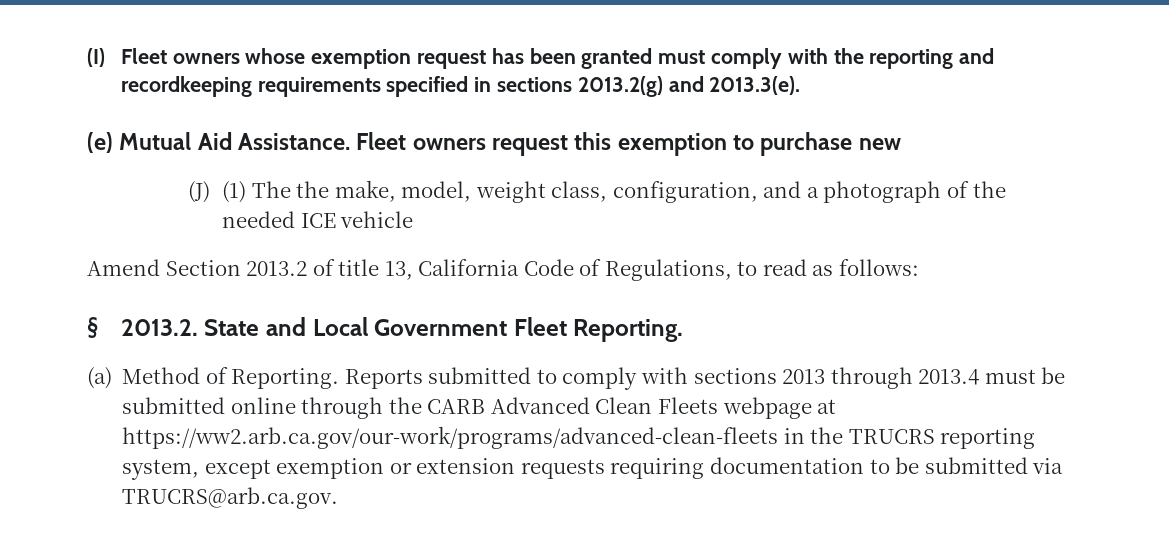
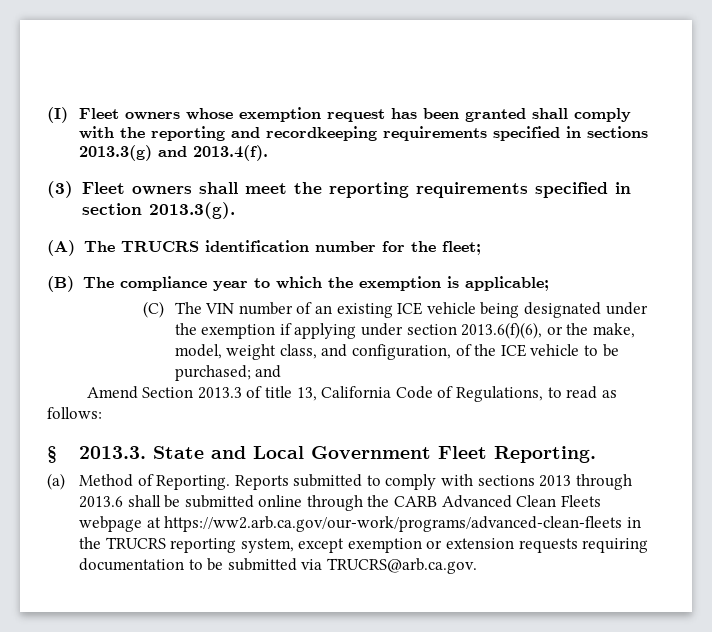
- (I) Fleet owners whose exemption request has been granted must comply with the reporting and recordkeeping requirements specified in sections 2013.2(g) and 2013.3(e).
- (e) Mutual Aid Assistance. Fleet owners request this exemption to purchase new
- (J) (1) The the make, model, weight class, configuration, and a photograph of the needed ICE vehicle
+ (I) Fleet owners whose exemption request has been granted shall comply with the reporting and recordkeeping requirements specified in sections 2013.3(g) and 2013.4(f).
+ (3) Fleet owners shall meet the reporting requirements specified in section 2013.3(g).
+ (A) The TRUCRS identification number for the fleet;
+ (B) The compliance year to which the exemption is applicable;
+ (C) The VIN number of an existing ICE vehicle being designated under the exemption if applying under section 2013.6(f)(6), or the make, model, weight class, and configuration, of the ICE vehicle to be purchased; and
- Amend Section 2013.2 of title 13, California Code of Regulations, to read as follows:
+ Amend Section 2013.3 of title 13, California Code of Regulations, to read as follows:
- § 2013.2. State and Local Government Fleet Reporting.
+ § 2013.3. State and Local Government Fleet Reporting.
- Reports submitted to comply with sections 2013 through 2013.4 must be submitted online through the CARB Advanced Clean Fleets webpage at https://ww2.arb.ca.gov/our-work/programs/advanced-clean-fleets in the TRUCRS reporting system, except exemption or extension requests requiring documentation to be submitted via TRUCRS@arb.ca.gov.
+ Reports submitted to comply with sections 2013 through 2013.6 shall be submitted online through the CARB Advanced Clean Fleets webpage at https://ww2.arb.ca.gov/our-work/programs/advanced-clean-fleets in the TRUCRS reporting system, except exemption or extension requests requiring documentation to be submitted via TRUCRS@arb.ca.gov.

